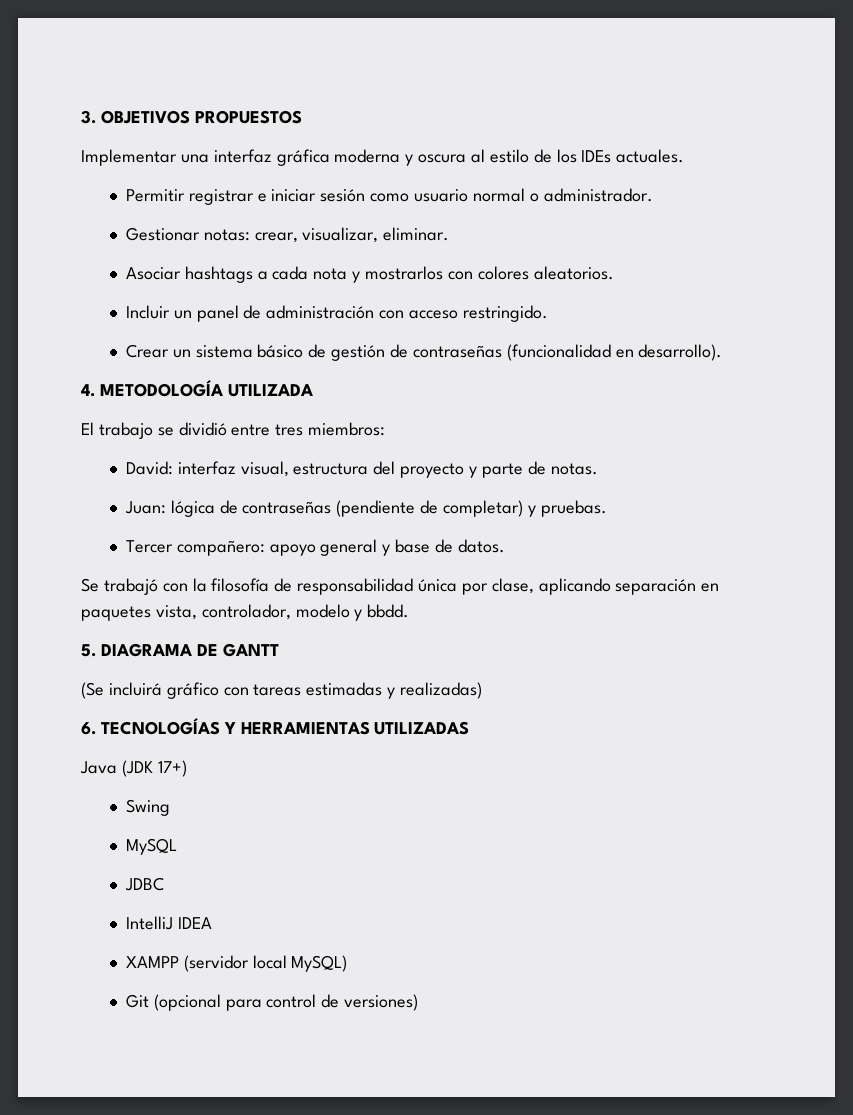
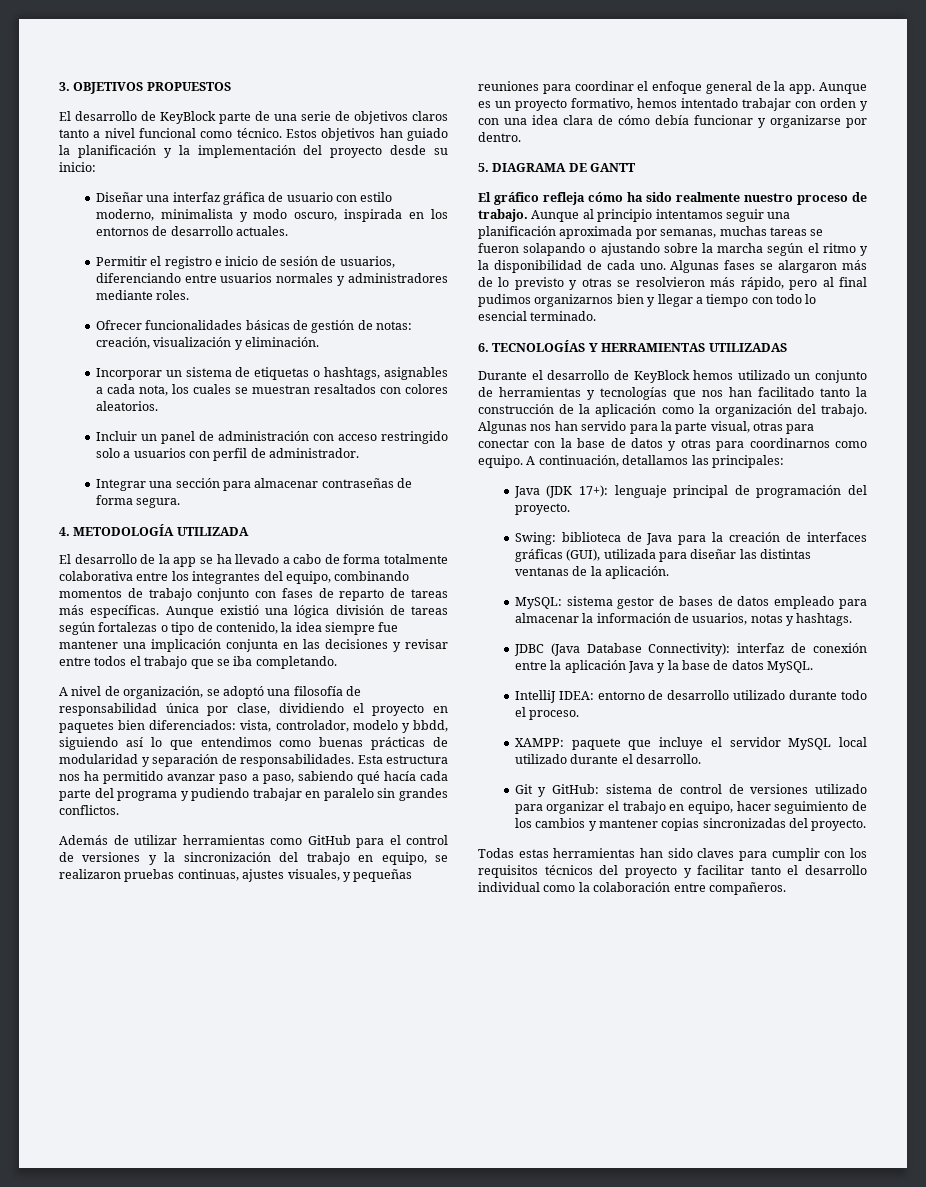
- Implementar una interfaz gráfica moderna y oscura al estilo de los IDEs actuales.
- Permitir registrar e iniciar sesión como usuario normal o administrador.
- Gestionar notas: crear, visualizar, eliminar.
- Asociar hashtags a cada nota y mostrarlos con colores aleatorios.
+ El desarrollo de KeyBlock parte de una serie de objetivos claros tanto a nivel funcional como técnico. Estos objetivos han guiado la planificación y la implementación del proyecto desde su inicio:
+ Diseñar una interfaz gráfica de usuario con estilo moderno, minimalista y modo oscuro, inspirada en los entornos de desarrollo actuales.
+ Permitir el registro e inicio de sesión de usuarios, diferenciando entre usuarios normales y administradores mediante roles.
+ Ofrecer funcionalidades básicas de gestión de notas: creación, visualización y eliminación.
+ Incorporar un sistema de etiquetas o hashtags, asignables a cada nota, los cuales se muestran resaltados con colores aleatorios.
- Incluir un panel de administración con acceso restringido.
- Crear un sistema básico de gestión de contraseñas (funcionalidad en desarrollo).
+ Incluir un panel de administración con acceso restringido solo a usuarios con perfil de administrador.
+ Integrar una sección para almacenar contraseñas de forma segura.
  4. METODOLOGÍA UTILIZADA
- El trabajo se dividió entre tres miembros:
- David: interfaz visual, estructura del proyecto y parte de notas.
- Juan: lógica de contraseñas (pendiente de completar) y pruebas.
- Tercer compañero: apoyo general y base de datos.
- Se trabajó con la filosofía de responsabilidad única por clase, aplicando separación en paquetes vista, controlador, modelo y bbdd.
+ El desarrollo de la app se ha llevado a cabo de forma totalmente colaborativa entre los integrantes del equipo, combinando momentos de trabajo conjunto con fases de reparto de tareas más específicas. Aunque existió una lógica división de tareas según fortalezas o tipo de contenido, la idea siempre fue mantener una implicación conjunta en las decisiones y revisar entre todos el trabajo que se iba completando.
+ A nivel de organización, se adoptó una filosofía de responsabilidad única por clase, dividiendo el proyecto en paquetes bien diferenciados: vista, controlador, modelo y bbdd, siguiendo así lo que entendimos como buenas prácticas de modularidad y separación de responsabilidades. Esta estructura nos ha permitido avanzar paso a paso, sabiendo qué hacía cada parte del programa y pudiendo trabajar en paralelo sin grandes conflictos.
+ Además de utilizar herramientas como GitHub para el control de versiones y la sincronización del trabajo en equipo, se realizaron pruebas continuas, ajustes visuales, y pequeñas reuniones para coordinar el enfoque general de la app. Aunque es un proyecto formativo, hemos intentado trabajar con orden y con una idea clara de cómo debía funcionar y organizarse por dentro.
  5. DIAGRAMA DE GANTT
- (Se incluirá gráfico con tareas estimadas y realizadas)
+ El gráfico refleja cómo ha sido realmente nuestro proceso de trabajo. Aunque al principio intentamos seguir una planificación aproximada por semanas, muchas tareas se fueron solapando o ajustando sobre la marcha según el ritmo y la disponibilidad de cada uno. Algunas fases se alargaron más de lo previsto y otras se resolvieron más rápido, pero al final pudimos organizarnos bien y llegar a tiempo con todo lo esencial terminado.
- Java (JDK 17+)
- Swing
- MySQL
- JDBC
- IntelliJ IDEA
- XAMPP (servidor local MySQL)
- Git (opcional para control de versiones)
+ Durante el desarrollo de KeyBlock hemos utilizado un conjunto de herramientas y tecnologías que nos han facilitado tanto la construcción de la aplicación como la organización del trabajo. Algunas nos han servido para la parte visual, otras para conectar con la base de datos y otras para coordinarnos como equipo. A continuación, detallamos las principales:
+ Java (JDK 17+): lenguaje principal de programación del proyecto.
+ Swing: biblioteca de Java para la creación de interfaces gráficas (GUI), utilizada para diseñar las distintas ventanas de la aplicación.
+ MySQL: sistema gestor de bases de datos empleado para almacenar la información de usuarios, notas y hashtags.
+ JDBC (Java Database Connectivity): interfaz de conexión entre la aplicación Java y la base de datos MySQL.
+ IntelliJ IDEA: entorno de desarrollo utilizado durante todo el proceso.
+ XAMPP: paquete que incluye el servidor MySQL local utilizado durante el desarrollo.
+ Git y GitHub: sistema de control de versiones utilizado para organizar el trabajo en equipo, hacer seguimiento de los cambios y mantener copias sincronizadas del proyecto.
+ Todas estas herramientas han sido claves para cumplir con los requisitos técnicos del proyecto y facilitar tanto el desarrollo individual como la colaboración entre compañeros.

